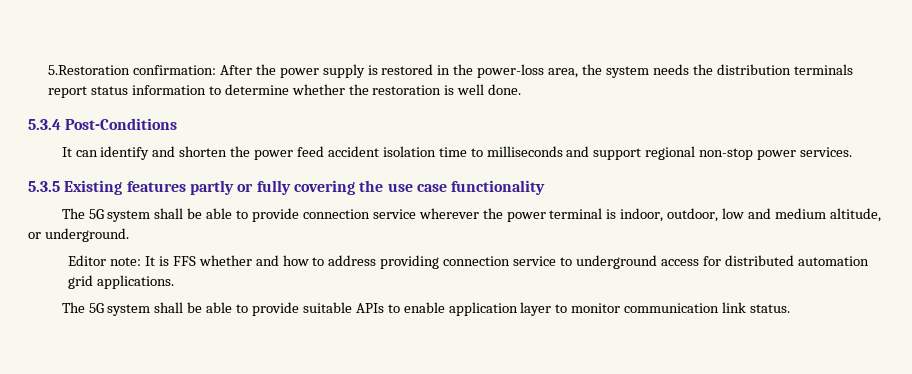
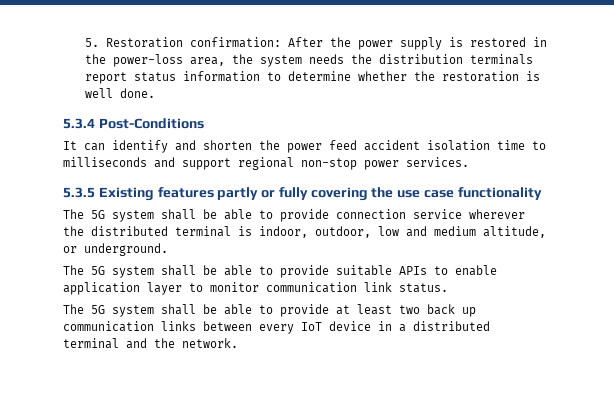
- 5.Restoration confirmation: After the power supply is restored in the power-loss area, the system needs the distribution terminals report status information to determine whether the restoration is well done.
+ 5. Restoration confirmation: After the power supply is restored in the power-loss area, the system needs the distribution terminals report status information to determine whether the restoration is well done.
- The 5G system shall be able to provide connection service wherever the power terminal is indoor, outdoor, low and medium altitude, or underground.
+ The 5G system shall be able to provide connection service wherever the distributed terminal is indoor, outdoor, low and medium altitude, or underground.
- Editor note: It is FFS whether and how to address providing connection service to underground access for distributed automation grid applications.
+ The 5G system shall be able to provide at least two back up communication links between every IoT device in a distributed terminal and the network.

